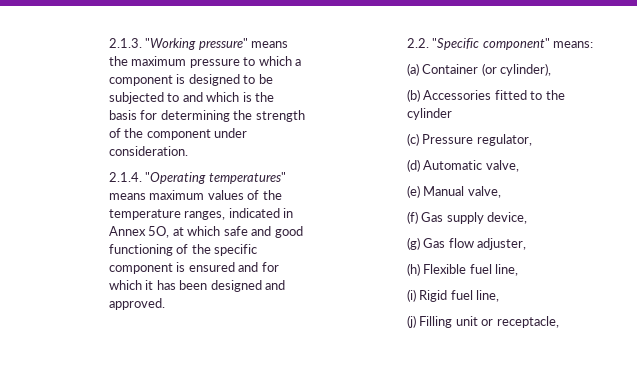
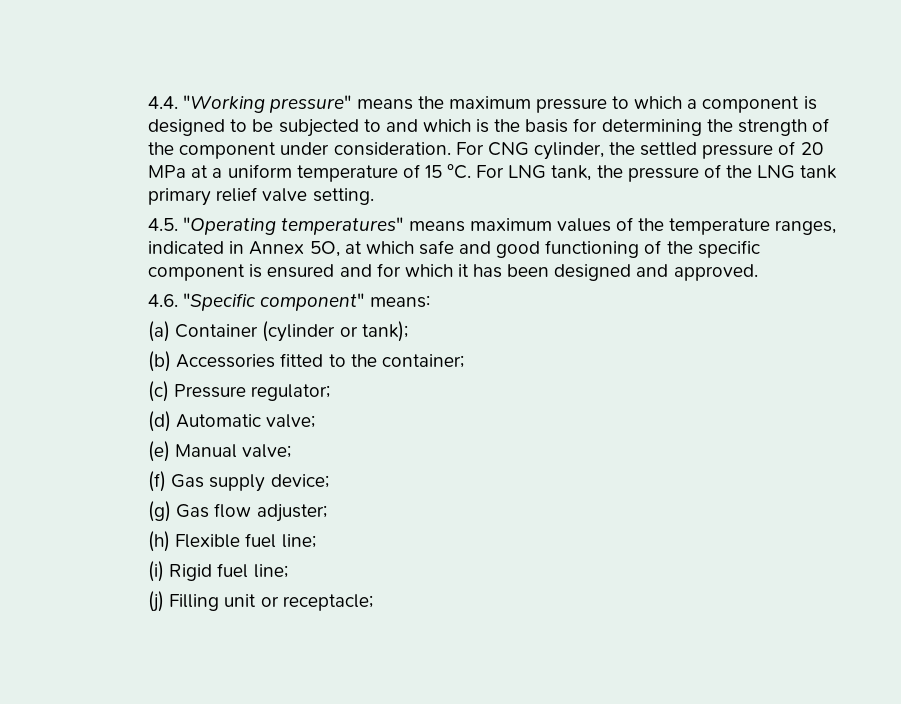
- 2.1.3. "Working pressure" means the maximum pressure to which a component is designed to be subjected to and which is the basis for determining the strength of the component under consideration.
- 2.1.4. "Operating temperatures" means maximum values of the temperature ranges, indicated in Annex 5O, at which safe and good functioning of the specific component is ensured and for which it has been designed and approved.
+ 4.4. "Working pressure" means the maximum pressure to which a component is designed to be subjected to and which is the basis for determining the strength of the component under consideration. For CNG cylinder, the settled pressure of 20 MPa at a uniform temperature of 15 °C. For LNG tank, the pressure of the LNG tank primary relief valve setting.
+ 4.5. "Operating temperatures" means maximum values of the temperature ranges, indicated in Annex 5O, at which safe and good functioning of the specific component is ensured and for which it has been designed and approved.
- 2.2. "Specific component" means:
+ 4.6. "Specific component" means:
- (a) Container (or cylinder),
+ (a) Container (cylinder or tank);
- (b) Accessories fitted to the cylinder
+ (b) Accessories fitted to the container;
- (c) Pressure regulator,
+ (c) Pressure regulator;
- (d) Automatic valve,
+ (d) Automatic valve;
- (e) Manual valve,
+ (e) Manual valve;
- (f) Gas supply device,
+ (f) Gas supply device;
- (g) Gas flow adjuster,
+ (g) Gas flow adjuster;
- (h) Flexible fuel line,
+ (h) Flexible fuel line;
- (i) Rigid fuel line,
+ (i) Rigid fuel line;
- (j) Filling unit or receptacle,
+ (j) Filling unit or receptacle;

